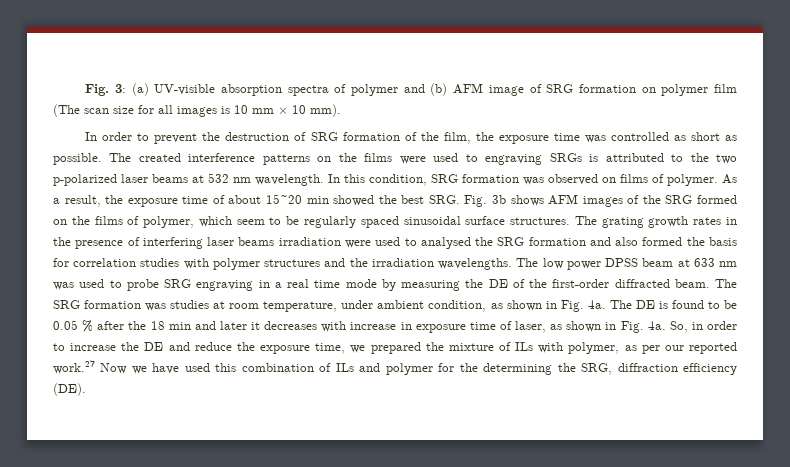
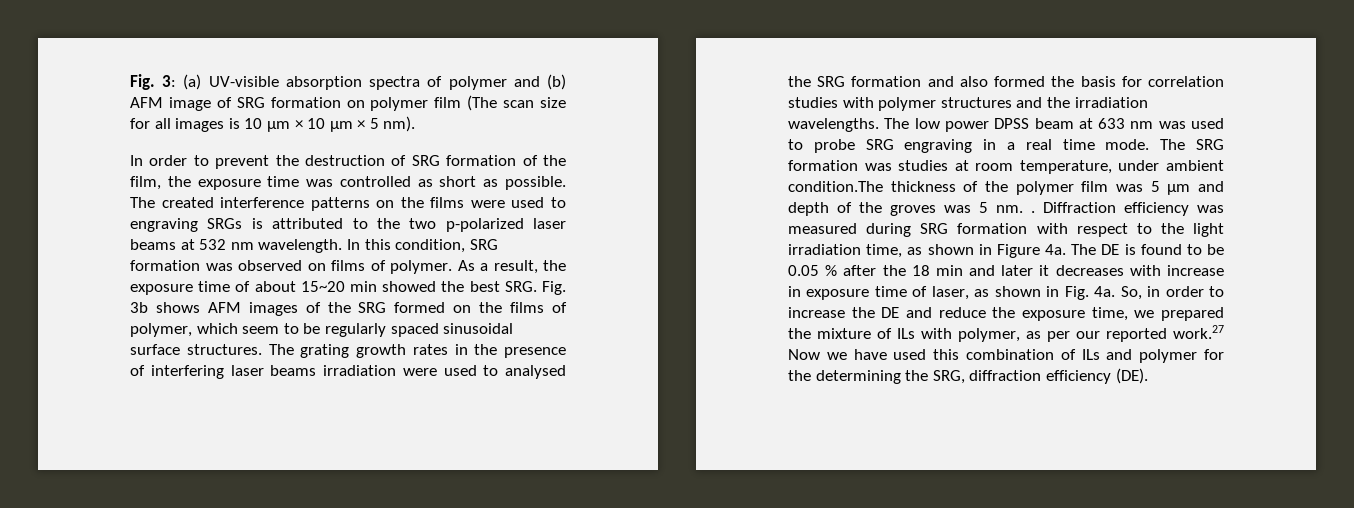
- Fig. 3: (a) UV-visible absorption spectra of polymer and (b) AFM image of SRG formation on polymer film (The scan size for all images is 10 mm × 10 mm).
+ Fig. 3: (a) UV-visible absorption spectra of polymer and (b) AFM image of SRG formation on polymer film (The scan size for all images is 10 μm × 10 μm × 5 nm).
- The low power DPSS beam at 633 nm was used to probe SRG engraving in a real time mode by measuring the DE of the first-order diffracted beam.
+ The low power DPSS beam at 633 nm was used to probe SRG engraving in a real time mode.
- The SRG formation was studies at room temperature, under ambient condition, as shown in Fig. 4a.
+ The SRG formation was studies at room temperature, under ambient condition.The thickness of the polymer film was 5 μm and depth of the groves was 5 nm. . Diffraction efficiency was measured during SRG formation with respect to the light irradiation time, as shown in Figure 4a.

